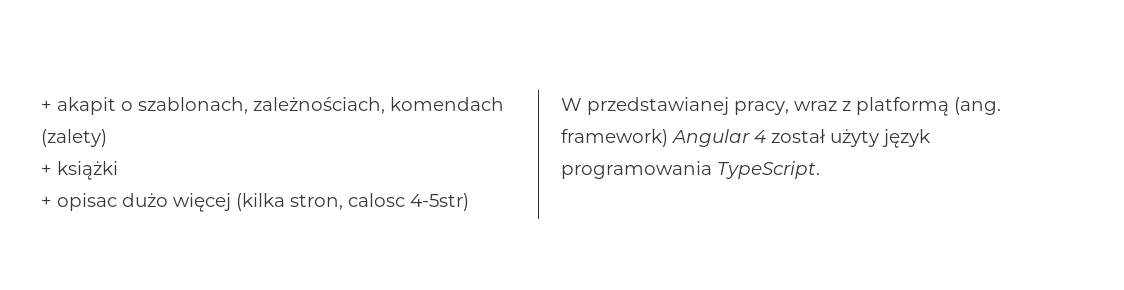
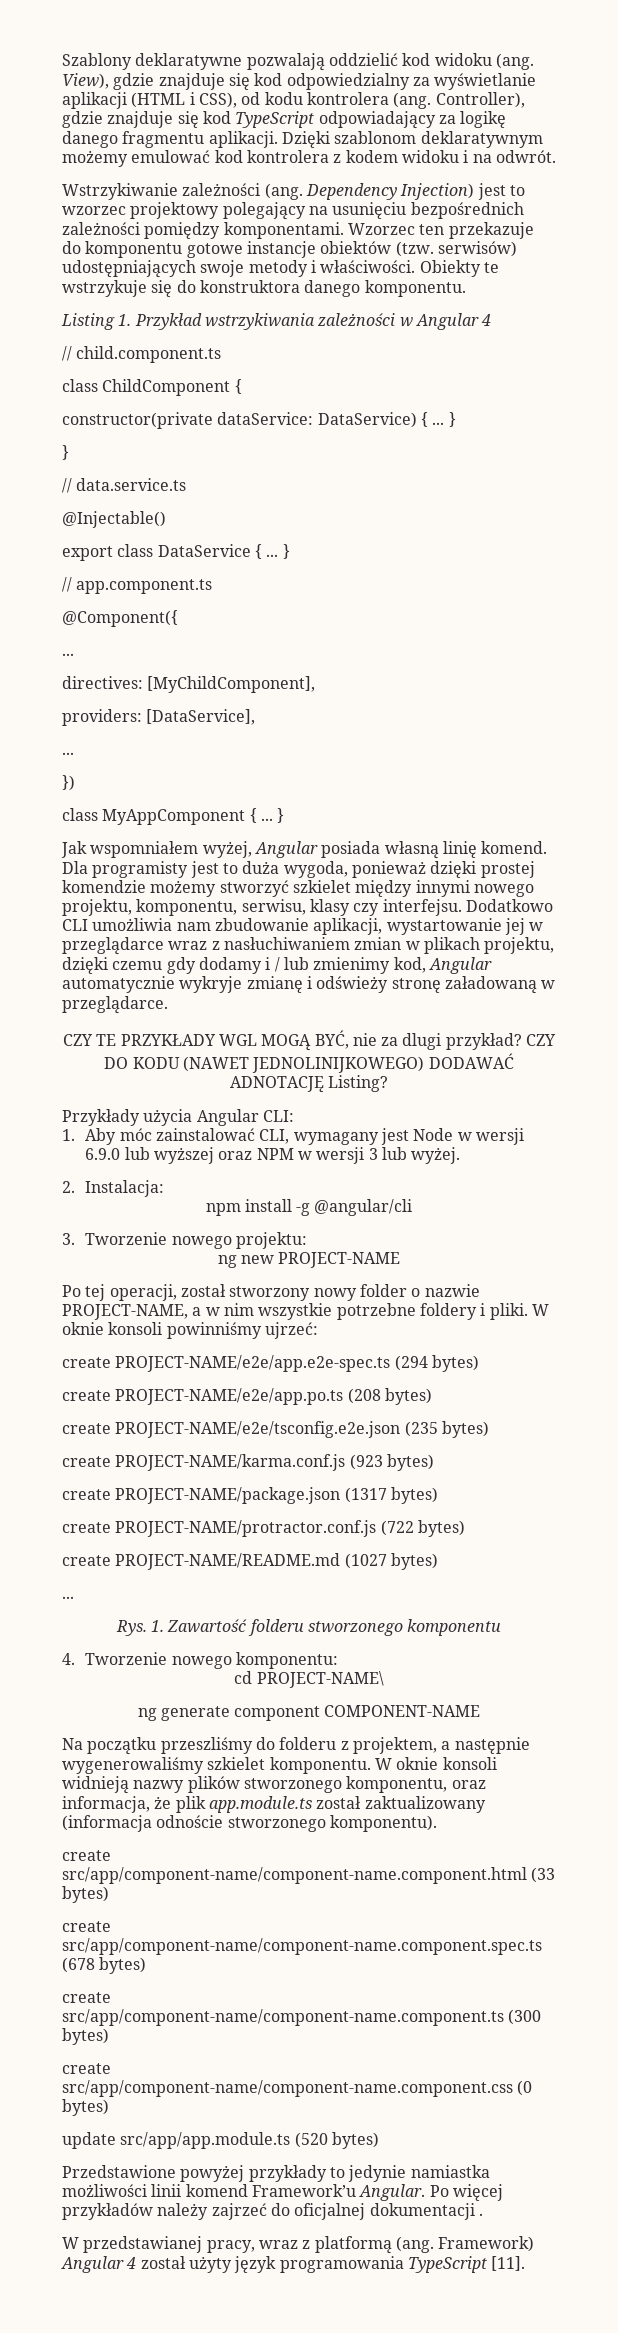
- + akapit o szablonach, zależnościach, komendach (zalety)
- + książki
- + opisac dużo więcej (kilka stron, calosc 4-5str)
+ Szablony deklaratywne pozwalają oddzielić kod widoku (ang. View), gdzie znajduje się kod odpowiedzialny za wyświetlanie aplikacji (HTML i CSS), od kodu kontrolera (ang. Controller), gdzie znajduje się kod TypeScript odpowiadający za logikę danego fragmentu aplikacji. Dzięki szablonom deklaratywnym możemy emulować kod kontrolera z kodem widoku i na odwrót.
+ Wstrzykiwanie zależności (ang. Dependency Injection) jest to wzorzec projektowy polegający na usunięciu bezpośrednich zależności pomiędzy komponentami. Wzorzec ten przekazuje do komponentu gotowe instancje obiektów (tzw. serwisów) udostępniających swoje metody i właściwości. Obiekty te wstrzykuje się do konstruktora danego komponentu.
+ Listing 1. Przykład wstrzykiwania zależności w Angular 4
+ // child.component.ts
+ class ChildComponent {
+ constructor(private dataService: DataService) { ... }
+ }
+ // data.service.ts
+ @Injectable()
+ export class DataService { ... }
+ // app.component.ts
+ @Component({
+ ...
+ directives: [MyChildComponent],
+ providers: [DataService],
+ ...
+ })
+ class MyAppComponent { ... }
+ Jak wspomniałem wyżej, Angular posiada własną linię komend. Dla programisty jest to duża wygoda, ponieważ dzięki prostej komendzie możemy stworzyć szkielet między innymi nowego projektu, komponentu, serwisu, klasy czy interfejsu. Dodatkowo CLI umożliwia nam zbudowanie aplikacji, wystartowanie jej w przeglądarce wraz z nasłuchiwaniem zmian w plikach projektu, dzięki czemu gdy dodamy i / lub zmienimy kod, Angular automatycznie wykryje zmianę i odświeży stronę załadowaną w przeglądarce.
+ CZY TE PRZYKŁADY WGL MOGĄ BYĆ, nie za dlugi przykład? CZY DO KODU (NAWET JEDNOLINIJKOWEGO) DODAWAĆ ADNOTACJĘ Listing?
+ Przykłady użycia Angular CLI:
+ 1. Aby móc zainstalować CLI, wymagany jest Node w wersji 6.9.0 lub wyższej oraz NPM w wersji 3 lub wyżej.
+ 2. Instalacja:
+ npm install -g @angular/cli
+ 3. Tworzenie nowego projektu:
+ ng new PROJECT-NAME
+ Po tej operacji, został stworzony nowy folder o nazwie PROJECT-NAME, a w nim wszystkie potrzebne foldery i pliki. W oknie konsoli powinniśmy ujrzeć:
+ create PROJECT-NAME/e2e/app.e2e-spec.ts (294 bytes)
+ create PROJECT-NAME/e2e/app.po.ts (208 bytes)
+ create PROJECT-NAME/e2e/tsconfig.e2e.json (235 bytes)
+ create PROJECT-NAME/karma.conf.js (923 bytes)
+ create PROJECT-NAME/package.json (1317 bytes)
+ create PROJECT-NAME/protractor.conf.js (722 bytes)
+ create PROJECT-NAME/README.md (1027 bytes)
+ ...
+ Rys. 1. Zawartość folderu stworzonego komponentu
+ 4. Tworzenie nowego komponentu:
+ cd PROJECT-NAME\
+ ng generate component COMPONENT-NAME
+ Na początku przeszliśmy do folderu z projektem, a następnie wygenerowaliśmy szkielet komponentu. W oknie konsoli widnieją nazwy plików stworzonego komponentu, oraz informacja, że plik app.module.ts został zaktualizowany (informacja odnoście stworzonego komponentu).
+ create src/app/component-name/component-name.component.html (33 bytes)
+ create src/app/component-name/component-name.component.spec.ts (678 bytes)
+ create src/app/component-name/component-name.component.ts (300 bytes)
+ create src/app/component-name/component-name.component.css (0 bytes)
+ update src/app/app.module.ts (520 bytes)
+ Przedstawione powyżej przykłady to jedynie namiastka możliwości linii komend Framework’u Angular. Po więcej przykładów należy zajrzeć do oficjalnej dokumentacji .
- W przedstawianej pracy, wraz z platformą (ang. framework) Angular 4 został użyty język programowania TypeScript.
+ W przedstawianej pracy, wraz z platformą (ang. Framework) Angular 4 został użyty język programowania TypeScript [11].

